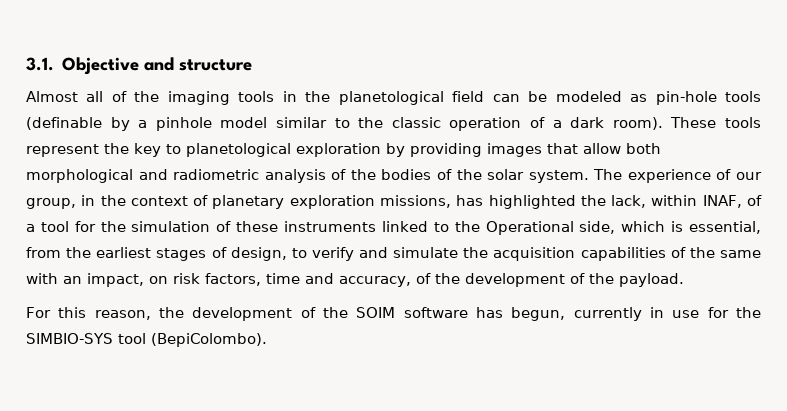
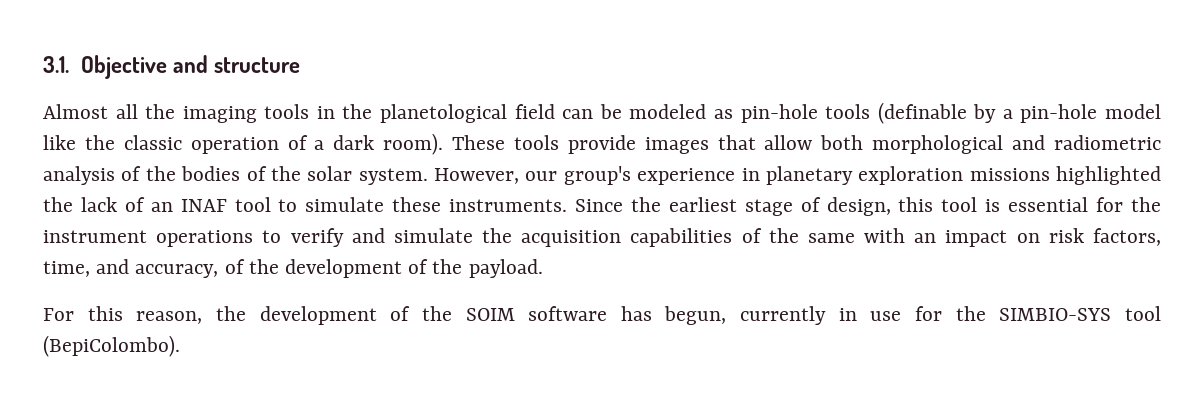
- Almost all of the imaging tools in the planetological field can be modeled as pin-hole tools (definable by a pinhole model similar to the classic operation of a dark room).
+ Almost all the imaging tools in the planetological field can be modeled as pin-hole tools (definable by a pin-hole model like the classic operation of a dark room).
- These tools represent the key to planetological exploration by providing images that allow both morphological and radiometric analysis of the bodies of the solar system.
+ These tools provide images that allow both morphological and radiometric analysis of the bodies of the solar system.
- The experience of our group, in the context of planetary exploration missions, has highlighted the lack, within INAF, of a tool for the simulation of these instruments linked to the Operational side, which is essential, from the earliest stages of design, to verify and simulate the acquisition capabilities of the same with an impact, on risk factors, time and accuracy, of the development of the payload.
+ However, our group's experience in planetary exploration missions highlighted the lack of an INAF tool to simulate these instruments. Since the earliest stage of design, this tool is essential for the instrument operations to verify and simulate the acquisition capabilities of the same with an impact on risk factors, time, and accuracy, of the development of the payload.

